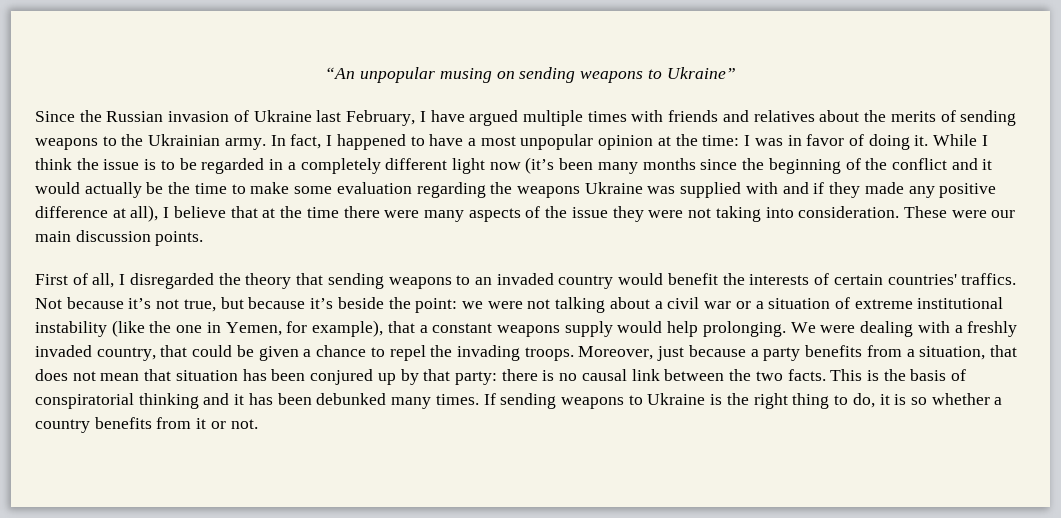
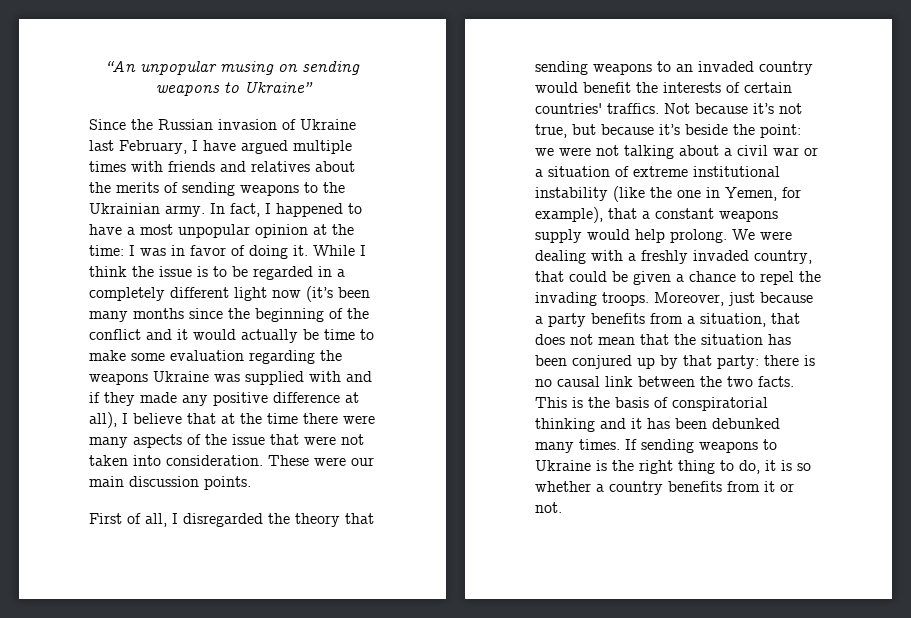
- While I think the issue is to be regarded in a completely different light now (it’s been many months since the beginning of the conflict and it would actually be the time to make some evaluation regarding the weapons Ukraine was supplied with and if they made any positive difference at all), I believe that at the time there were many aspects of the issue they were not taking into consideration.
+ While I think the issue is to be regarded in a completely different light now (it’s been many months since the beginning of the conflict and it would actually be time to make some evaluation regarding the weapons Ukraine was supplied with and if they made any positive difference at all), I believe that at the time there were many aspects of the issue that were not taken into consideration.
- Not because it’s not true, but because it’s beside the point: we were not talking about a civil war or a situation of extreme institutional instability (like the one in Yemen, for example), that a constant weapons supply would help prolonging.
+ Not because it’s not true, but because it’s beside the point: we were not talking about a civil war or a situation of extreme institutional instability (like the one in Yemen, for example), that a constant weapons supply would help prolong.
- Moreover, just because a party benefits from a situation, that does not mean that situation has been conjured up by that party: there is no causal link between the two facts.
+ Moreover, just because a party benefits from a situation, that does not mean that the situation has been conjured up by that party: there is no causal link between the two facts.

